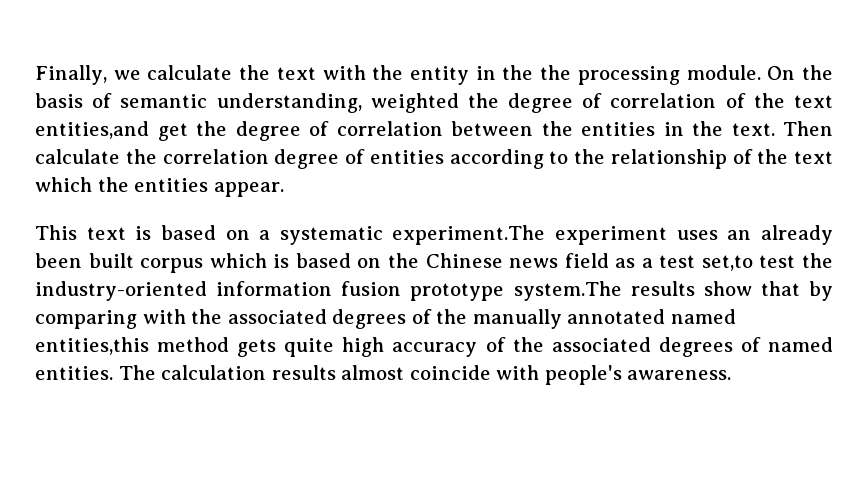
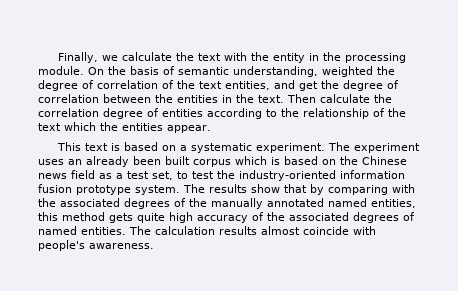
- Finally, we calculate the text with the entity in the the processing module.
+ Finally, we calculate the text with the entity in the processing module.
- On the basis of semantic understanding, weighted the degree of correlation of the text entities,and get the degree of correlation between the entities in the text.
+ On the basis of semantic understanding, weighted the degree of correlation of the text entities, and get the degree of correlation between the entities in the text.
- This text is based on a systematic experiment.The experiment uses an already been built corpus which is based on the Chinese news field as a test set,to test the industry-oriented information fusion prototype system.The results show that by comparing with the associated degrees of the manually annotated named entities,this method gets quite high accuracy of the associated degrees of named entities.
+ This text is based on a systematic experiment. The experiment uses an already been built corpus which is based on the Chinese news field as a test set, to test the industry-oriented information fusion prototype system. The results show that by comparing with the associated degrees of the manually annotated named entities, this method gets quite high accuracy of the associated degrees of named entities.

